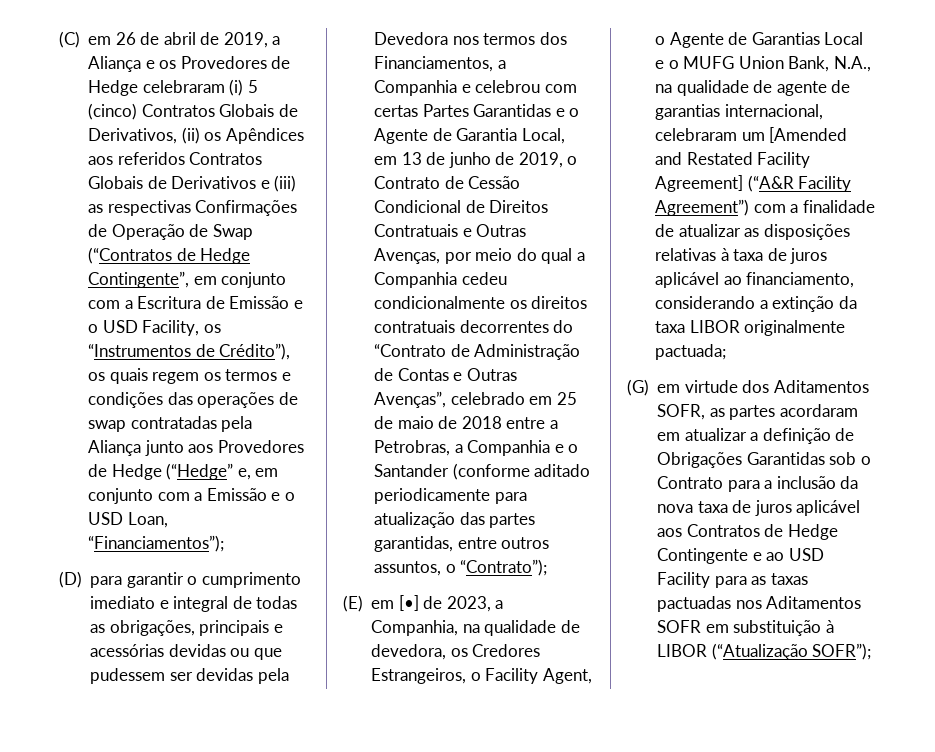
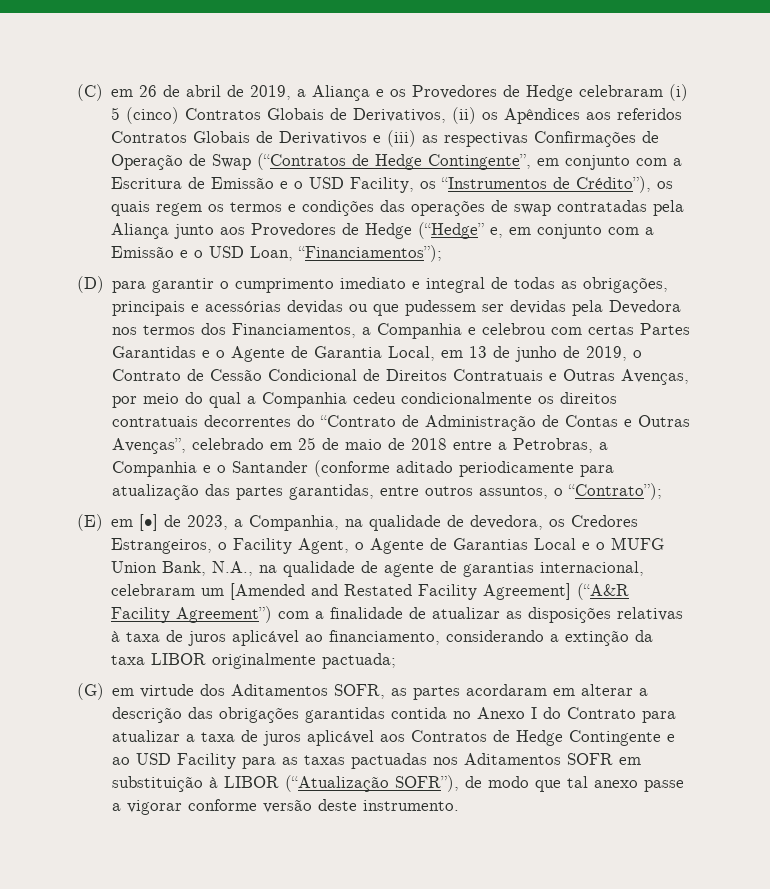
- (G) em virtude dos Aditamentos SOFR, as partes acordaram em atualizar a definição de Obrigações Garantidas sob o Contrato para a inclusão da nova taxa de juros aplicável aos Contratos de Hedge Contingente e ao USD Facility para as taxas pactuadas nos Aditamentos SOFR em substituição à LIBOR (“Atualização SOFR”);
+ (G) em virtude dos Aditamentos SOFR, as partes acordaram em alterar a descrição das obrigações garantidas contida no Anexo I do Contrato para atualizar a taxa de juros aplicável aos Contratos de Hedge Contingente e ao USD Facility para as taxas pactuadas nos Aditamentos SOFR em substituição à LIBOR (“Atualização SOFR”), de modo que tal anexo passe a vigorar conforme versão deste instrumento.

